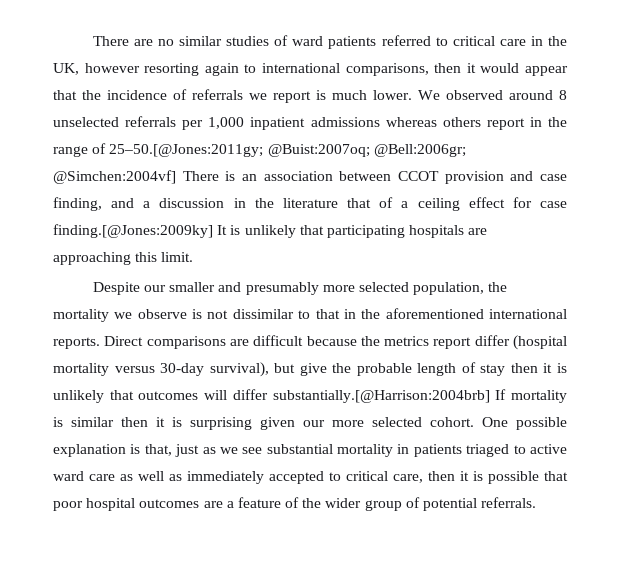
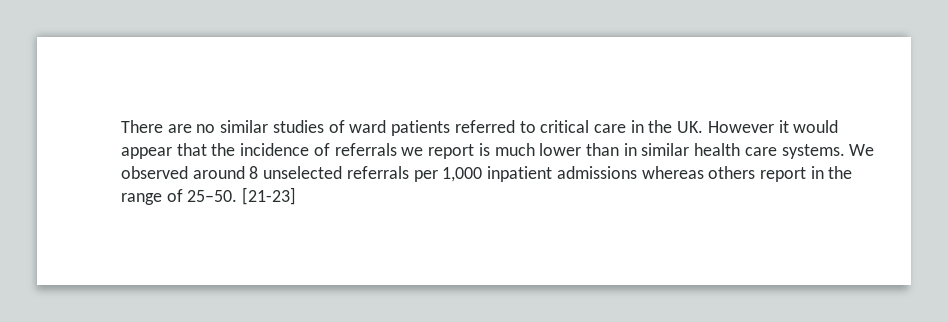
- There are no similar studies of ward patients referred to critical care in the UK, however resorting again to international comparisons, then it would appear that the incidence of referrals we report is much lower.
+ There are no similar studies of ward patients referred to critical care in the UK. However it would appear that the incidence of referrals we report is much lower than in similar health care systems.
- We observed around 8 unselected referrals per 1,000 inpatient admissions whereas others report in the range of 25–50.[@Jones:2011gy; @Buist:2007oq; @Bell:2006gr; @Simchen:2004vf] There is an association between CCOT provision and case finding, and a discussion in the literature that of a ceiling effect for case finding.[@Jones:2009ky] It is unlikely that participating hospitals are approaching this limit.
- Despite our smaller and presumably more selected population, the mortality we observe is not dissimilar to that in the aforementioned international reports. Direct comparisons are difficult because the metrics report differ (hospital mortality versus 30-day survival), but give the probable length of stay then it is unlikely that outcomes will differ substantially.[@Harrison:2004brb] If mortality is similar then it is surprising given our more selected cohort. One possible explanation is that, just as we see substantial mortality in patients triaged to active ward care as well as immediately accepted to critical care, then it is possible that poor hospital outcomes are a feature of the wider group of potential referrals.
+ We observed around 8 unselected referrals per 1,000 inpatient admissions whereas others report in the range of 25–50. [21-23]

